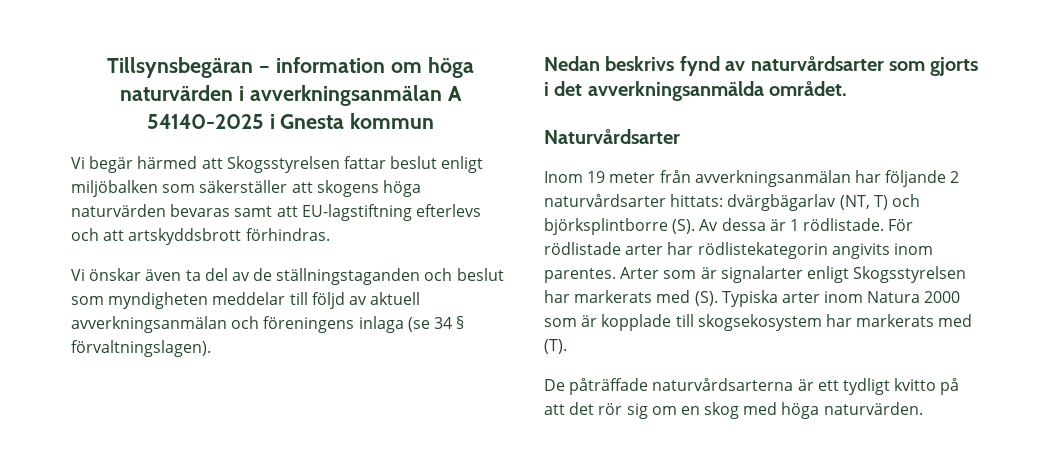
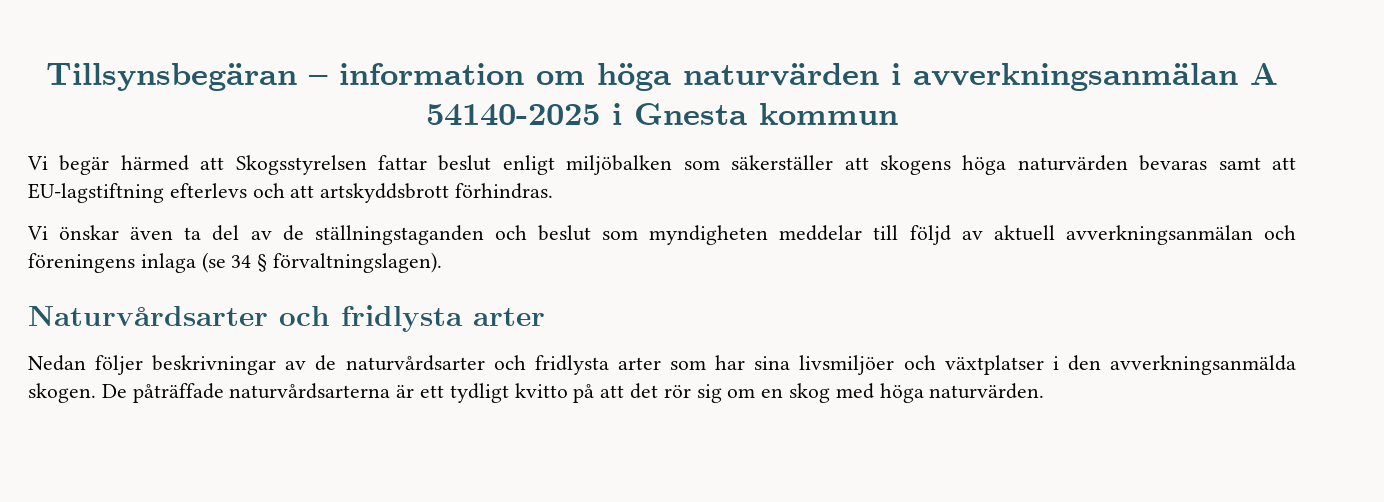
- Nedan beskrivs fynd av naturvårdsarter som gjorts i det avverkningsanmälda området.
- Naturvårdsarter
- Inom 19 meter från avverkningsanmälan har följande 2 naturvårdsarter hittats: dvärgbägarlav (NT, T) och björksplintborre (S). Av dessa är 1 rödlistade. För rödlistade arter har rödlistekategorin angivits inom parentes. Arter som är signalarter enligt Skogsstyrelsen har markerats med (S). Typiska arter inom Natura 2000 som är kopplade till skogsekosystem har markerats med (T).
- De påträffade naturvårdsarterna är ett tydligt kvitto på att det rör sig om en skog med höga naturvärden.
+ Naturvårdsarter och fridlysta arter
+ Nedan följer beskrivningar av de naturvårdsarter och fridlysta arter som har sina livsmiljöer och växtplatser i den avverkningsanmälda skogen. De påträffade naturvårdsarterna är ett tydligt kvitto på att det rör sig om en skog med höga naturvärden.

